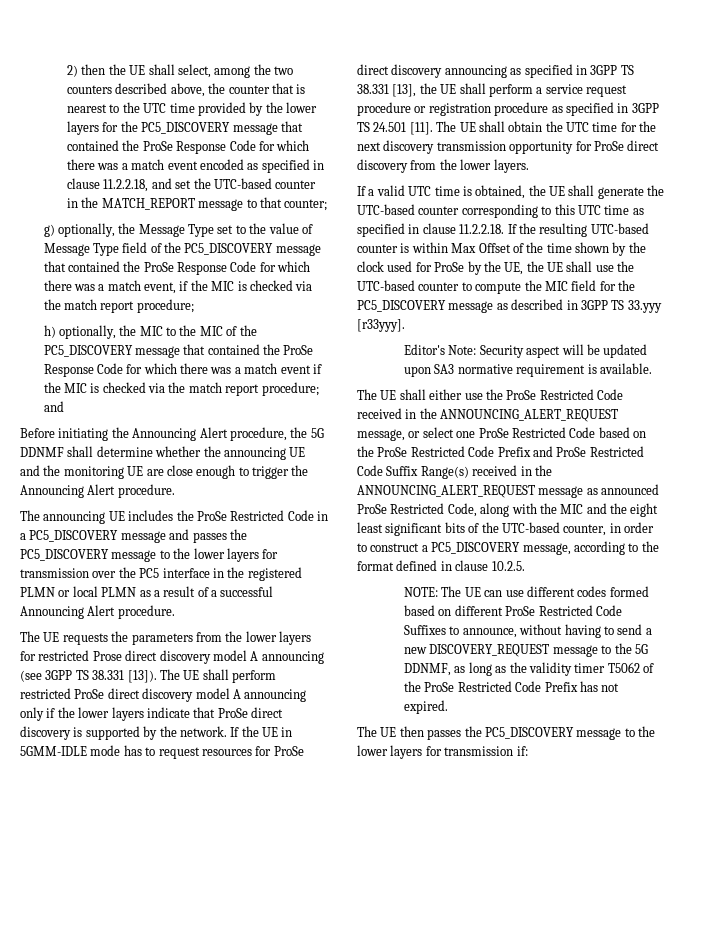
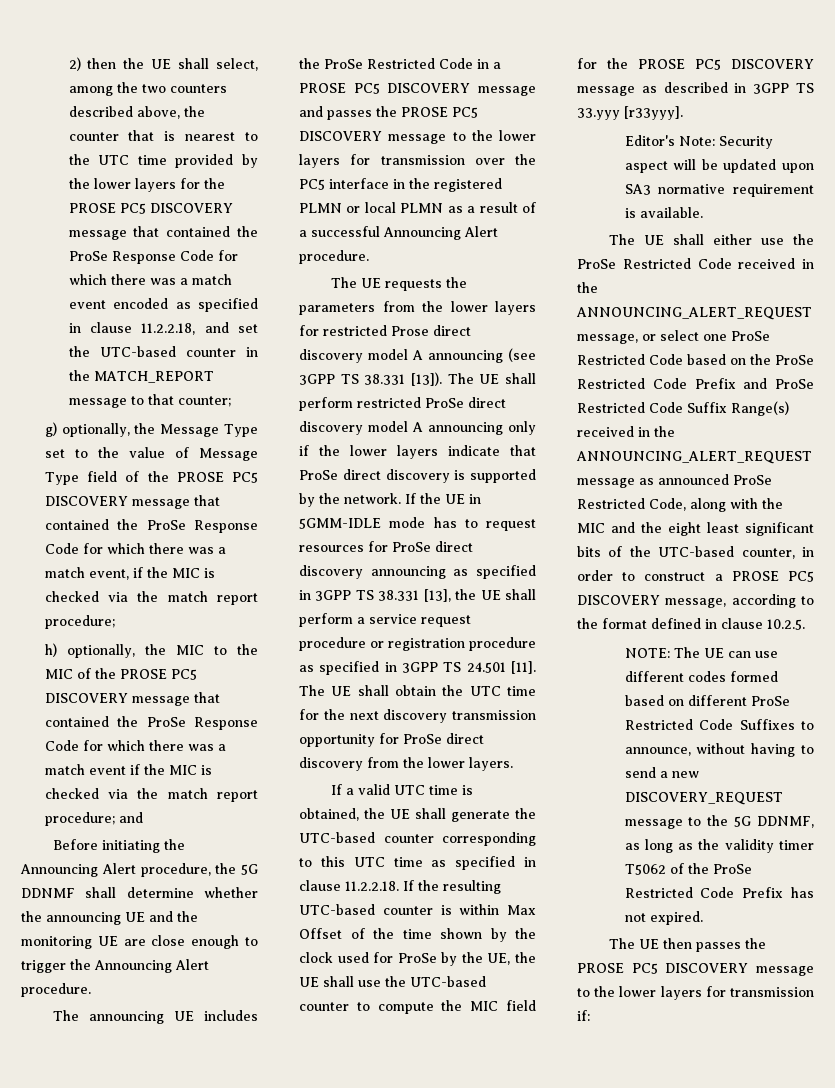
- 2) then the UE shall select, among the two counters described above, the counter that is nearest to the UTC time provided by the lower layers for the PC5_DISCOVERY message that contained the ProSe Response Code for which there was a match event encoded as specified in clause 11.2.2.18, and set the UTC-based counter in the MATCH_REPORT message to that counter;
+ 2) then the UE shall select, among the two counters described above, the counter that is nearest to the UTC time provided by the lower layers for the PROSE PC5 DISCOVERY message that contained the ProSe Response Code for which there was a match event encoded as specified in clause 11.2.2.18, and set the UTC-based counter in the MATCH_REPORT message to that counter;
- g) optionally, the Message Type set to the value of Message Type field of the PC5_DISCOVERY message that contained the ProSe Response Code for which there was a match event, if the MIC is checked via the match report procedure;
+ g) optionally, the Message Type set to the value of Message Type field of the PROSE PC5 DISCOVERY message that contained the ProSe Response Code for which there was a match event, if the MIC is checked via the match report procedure;
- h) optionally, the MIC to the MIC of the PC5_DISCOVERY message that contained the ProSe Response Code for which there was a match event if the MIC is checked via the match report procedure; and
+ h) optionally, the MIC to the MIC of the PROSE PC5 DISCOVERY message that contained the ProSe Response Code for which there was a match event if the MIC is checked via the match report procedure; and
- The announcing UE includes the ProSe Restricted Code in a PC5_DISCOVERY message and passes the PC5_DISCOVERY message to the lower layers for transmission over the PC5 interface in the registered PLMN or local PLMN as a result of a successful Announcing Alert procedure.
+ The announcing UE includes the ProSe Restricted Code in a PROSE PC5 DISCOVERY message and passes the PROSE PC5 DISCOVERY message to the lower layers for transmission over the PC5 interface in the registered PLMN or local PLMN as a result of a successful Announcing Alert procedure.
- If a valid UTC time is obtained, the UE shall generate the UTC-based counter corresponding to this UTC time as specified in clause 11.2.2.18. If the resulting UTC-based counter is within Max Offset of the time shown by the clock used for ProSe by the UE, the UE shall use the UTC-based counter to compute the MIC field for the PC5_DISCOVERY message as described in 3GPP TS 33.yyy [r33yyy].
+ If a valid UTC time is obtained, the UE shall generate the UTC-based counter corresponding to this UTC time as specified in clause 11.2.2.18. If the resulting UTC-based counter is within Max Offset of the time shown by the clock used for ProSe by the UE, the UE shall use the UTC-based counter to compute the MIC field for the PROSE PC5 DISCOVERY message as described in 3GPP TS 33.yyy [r33yyy].
- The UE shall either use the ProSe Restricted Code received in the ANNOUNCING_ALERT_REQUEST message, or select one ProSe Restricted Code based on the ProSe Restricted Code Prefix and ProSe Restricted Code Suffix Range(s) received in the ANNOUNCING_ALERT_REQUEST message as announced ProSe Restricted Code, along with the MIC and the eight least significant bits of the UTC-based counter, in order to construct a PC5_DISCOVERY message, according to the format defined in clause 10.2.5.
+ The UE shall either use the ProSe Restricted Code received in the ANNOUNCING_ALERT_REQUEST message, or select one ProSe Restricted Code based on the ProSe Restricted Code Prefix and ProSe Restricted Code Suffix Range(s) received in the ANNOUNCING_ALERT_REQUEST message as announced ProSe Restricted Code, along with the MIC and the eight least significant bits of the UTC-based counter, in order to construct a PROSE PC5 DISCOVERY message, according to the format defined in clause 10.2.5.
- The UE then passes the PC5_DISCOVERY message to the lower layers for transmission if:
+ The UE then passes the PROSE PC5 DISCOVERY message to the lower layers for transmission if:

